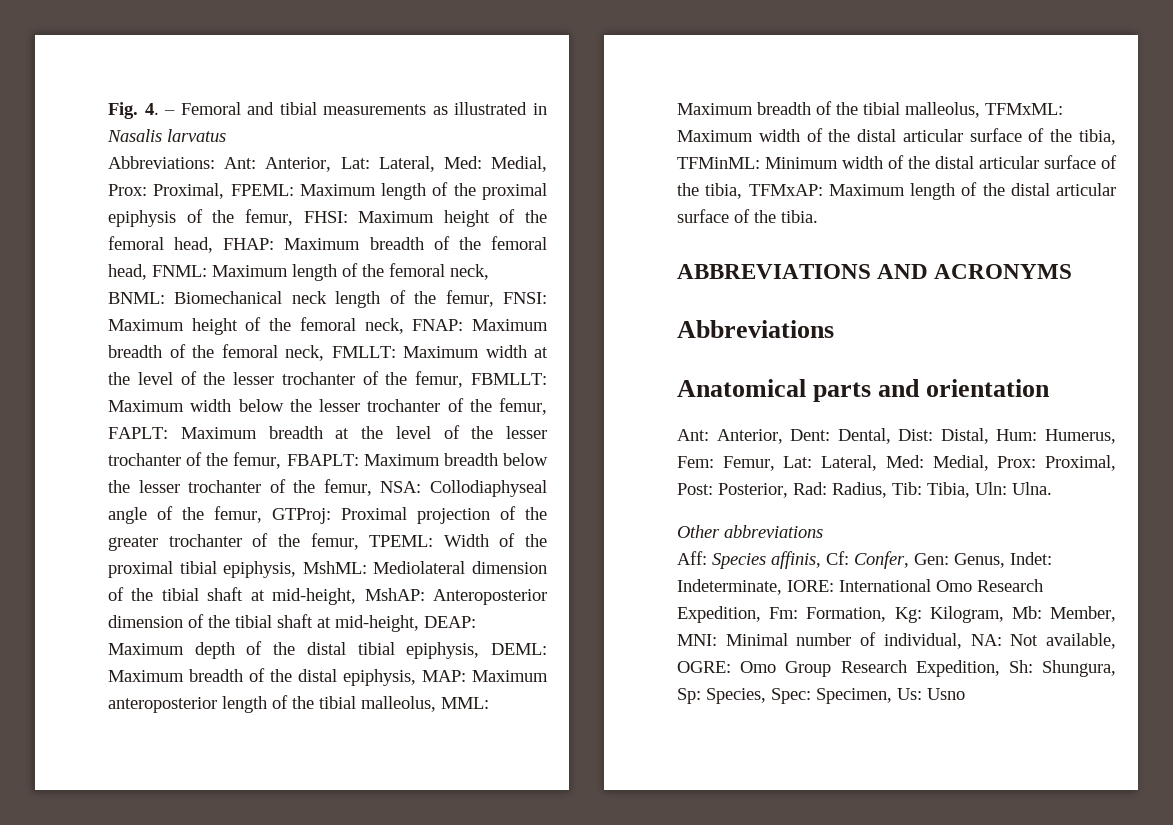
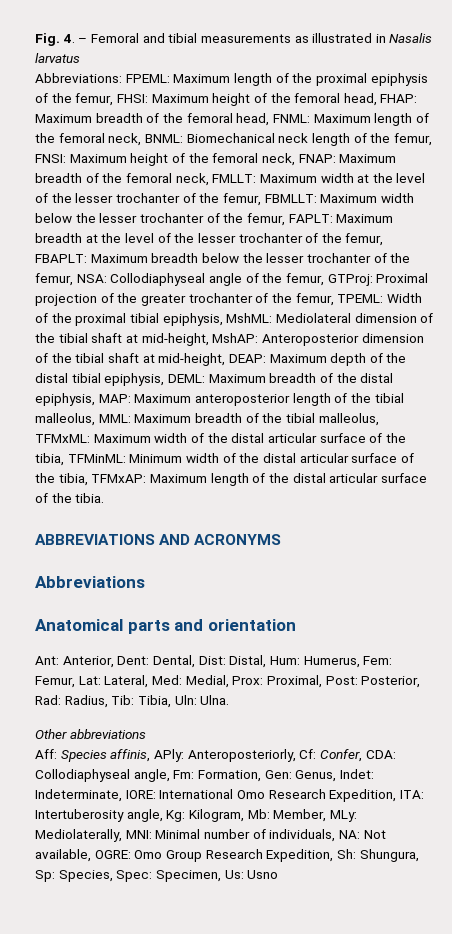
- Ant: Anterior, Lat: Lateral, Med: Medial, Prox: Proximal, FPEML:
+ FPEML:
- Aff: Species affinis, Cf: Confer, Gen: Genus, Indet: Indeterminate, IORE: International Omo Research Expedition, Fm: Formation, Kg: Kilogram, Mb: Member, MNI: Minimal number of individual, NA: Not available, OGRE: Omo Group Research Expedition, Sh: Shungura, Sp: Species, Spec: Specimen, Us: Usno
+ Aff: Species affinis, APly: Anteroposteriorly, Cf: Confer, CDA: Collodiaphyseal angle, Fm: Formation, Gen: Genus, Indet: Indeterminate, IORE: International Omo Research Expedition, ITA: Intertuberosity angle, Kg: Kilogram, Mb: Member, MLy: Mediolaterally, MNI: Minimal number of individuals, NA: Not available, OGRE: Omo Group Research Expedition, Sh: Shungura, Sp: Species, Spec: Specimen, Us: Usno

